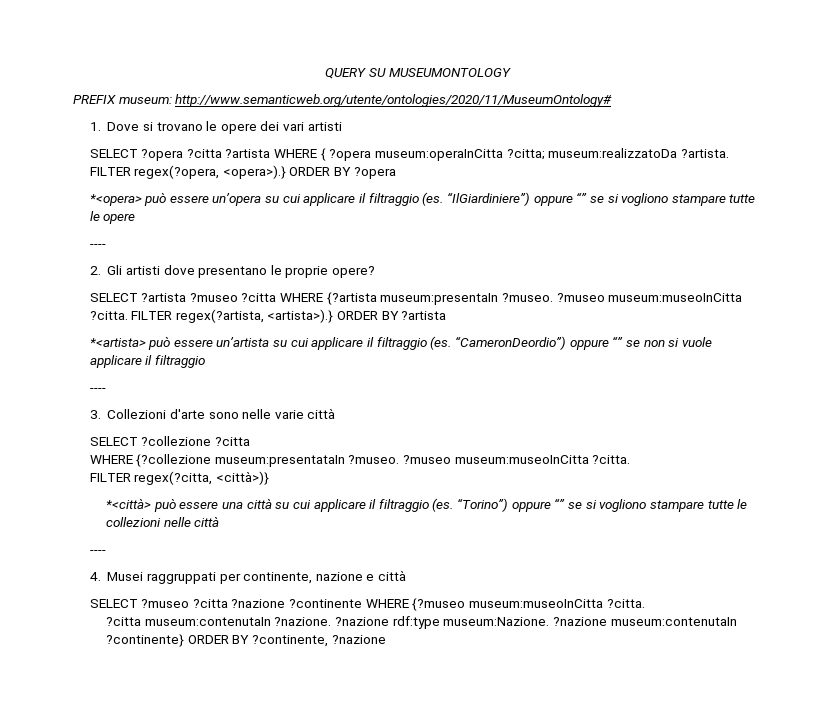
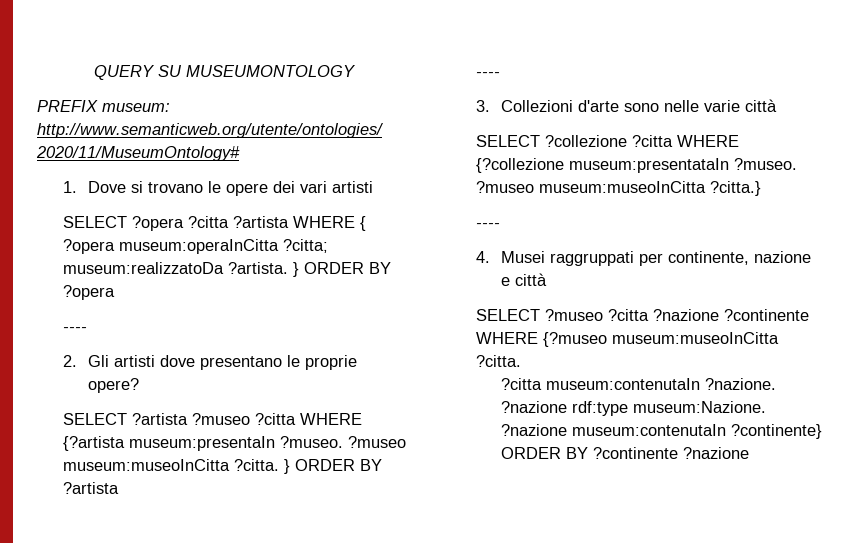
- FILTER regex(?opera, <opera>).} ORDER BY ?opera
+ } ORDER BY ?opera
- *<opera> può essere un’opera su cui applicare il filtraggio (es. “IlGiardiniere”) oppure “” se si vogliono stampare tutte le opere
- FILTER regex(?artista, <artista>).} ORDER BY ?artista
+ } ORDER BY ?artista
- *<artista> può essere un’artista su cui applicare il filtraggio (es. “CameronDeordio”) oppure “” se non si vuole applicare il filtraggio
- SELECT ?collezione ?citta
- WHERE {?collezione museum:presentataIn ?museo. ?museo museum:museoInCitta ?citta.
- FILTER regex(?citta, <città>)}
- *<città> può essere una città su cui applicare il filtraggio (es. “Torino”) oppure “” se si vogliono stampare tutte le collezioni nelle città
+ SELECT ?collezione ?citta WHERE {?collezione museum:presentataIn ?museo. ?museo museum:museoInCitta ?citta.}
- ?nazione museum:contenutaIn ?continente} ORDER BY ?continente, ?nazione
+ ?nazione museum:contenutaIn ?continente} ORDER BY ?continente ?nazione

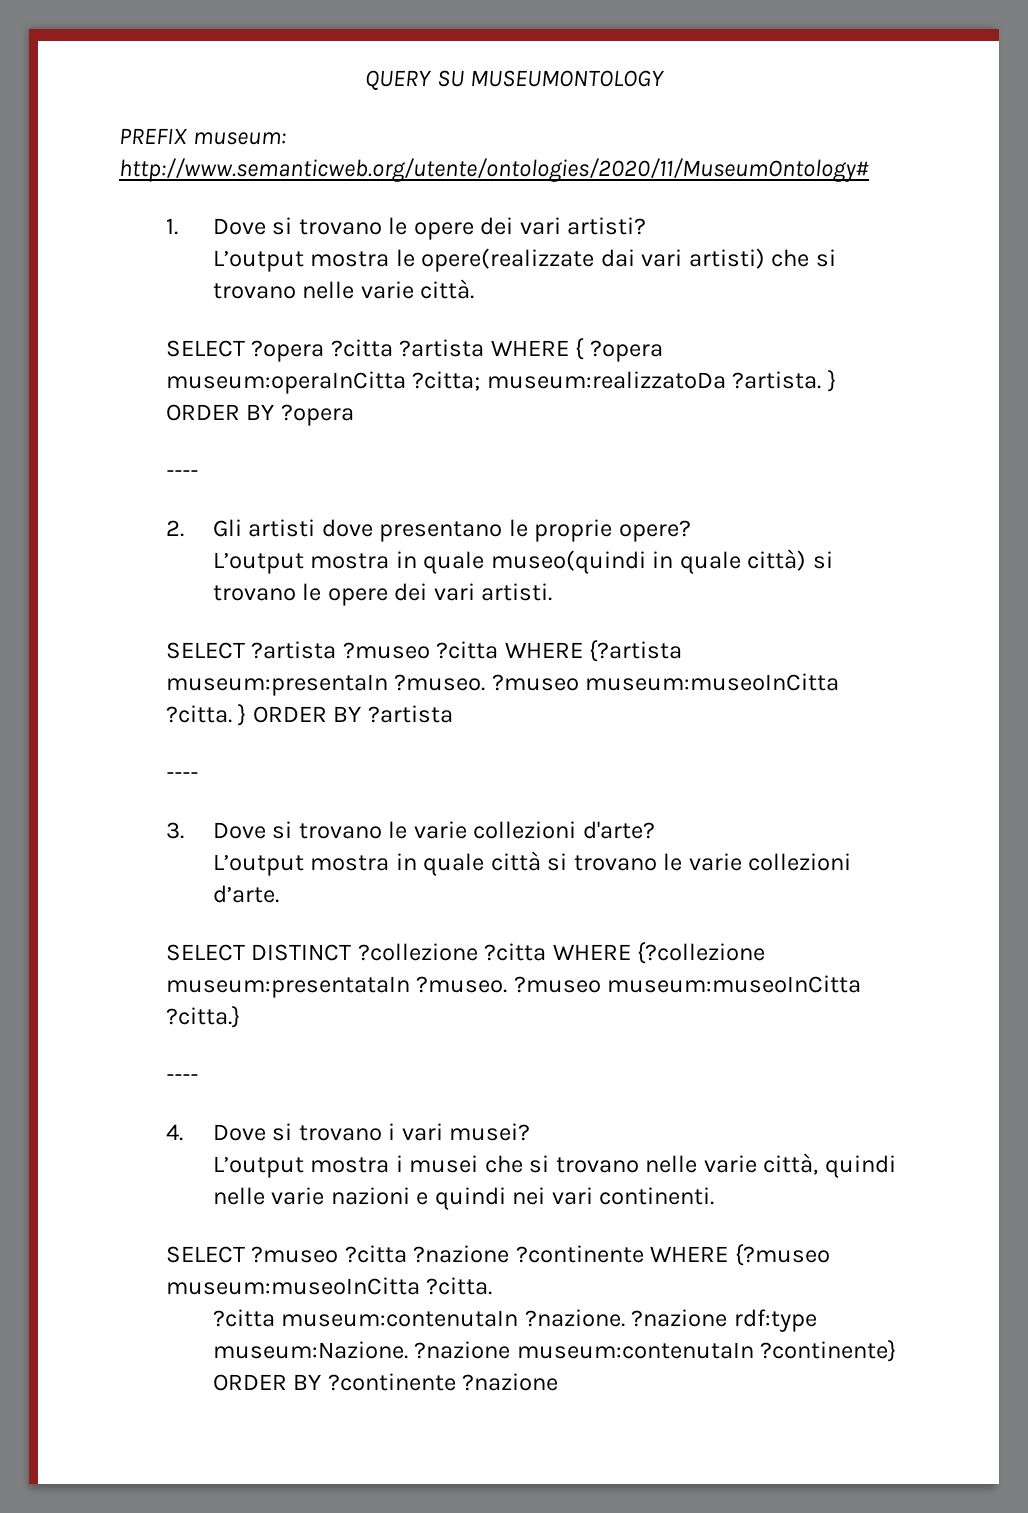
- 1. Dove si trovano le opere dei vari artisti
+ 1. Dove si trovano le opere dei vari artisti?
+ L’output mostra le opere(realizzate dai vari artisti) che si trovano nelle varie città.
+ L’output mostra in quale museo(quindi in quale città) si trovano le opere dei vari artisti.
- 3. Collezioni d'arte sono nelle varie città
- SELECT ?collezione ?citta WHERE {?collezione museum:presentataIn ?museo.
+ 3. Dove si trovano le varie collezioni d'arte?
+ L’output mostra in quale città si trovano le varie collezioni d’arte.
+ SELECT DISTINCT ?collezione ?citta WHERE {?collezione museum:presentataIn ?museo.
- 4. Musei raggruppati per continente, nazione e città
+ 4. Dove si trovano i vari musei?
+ L’output mostra i musei che si trovano nelle varie città, quindi nelle varie nazioni e quindi nei vari continenti.

